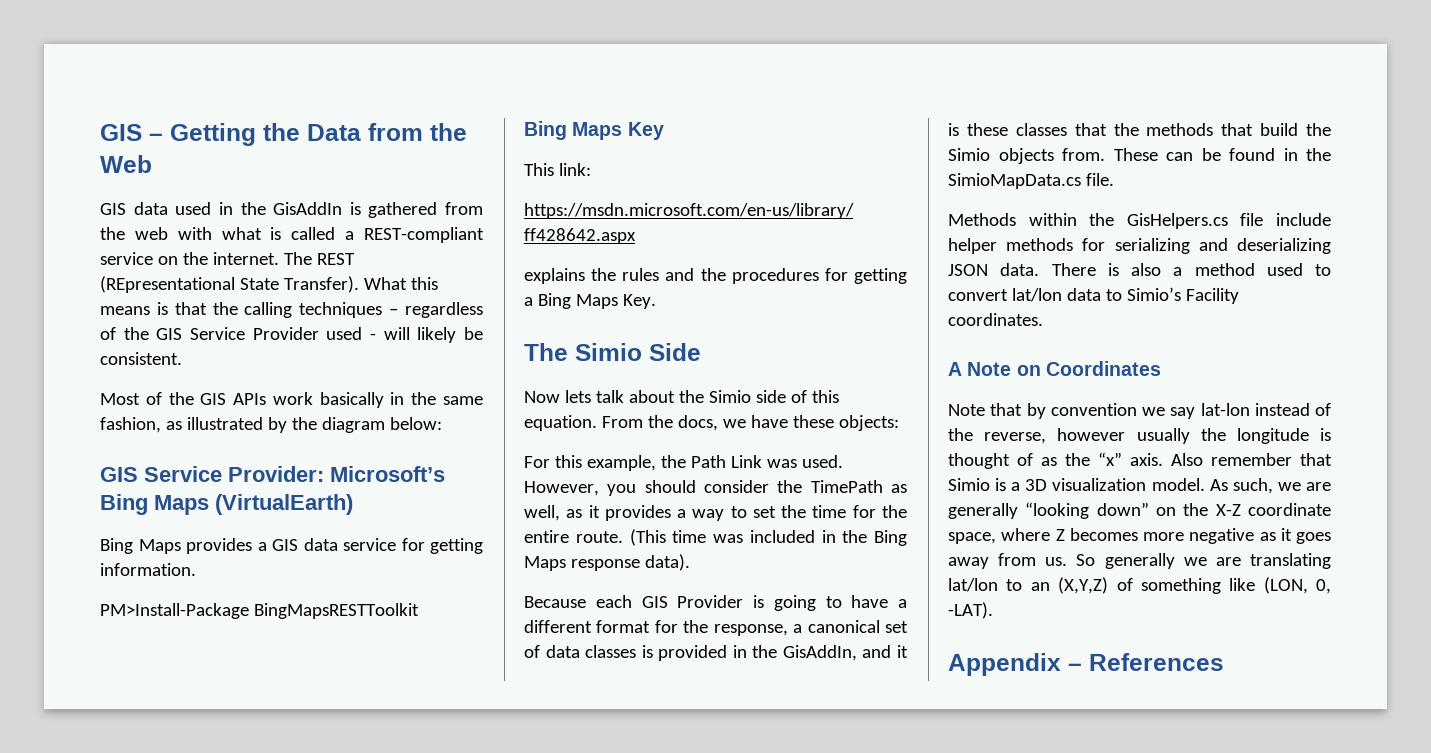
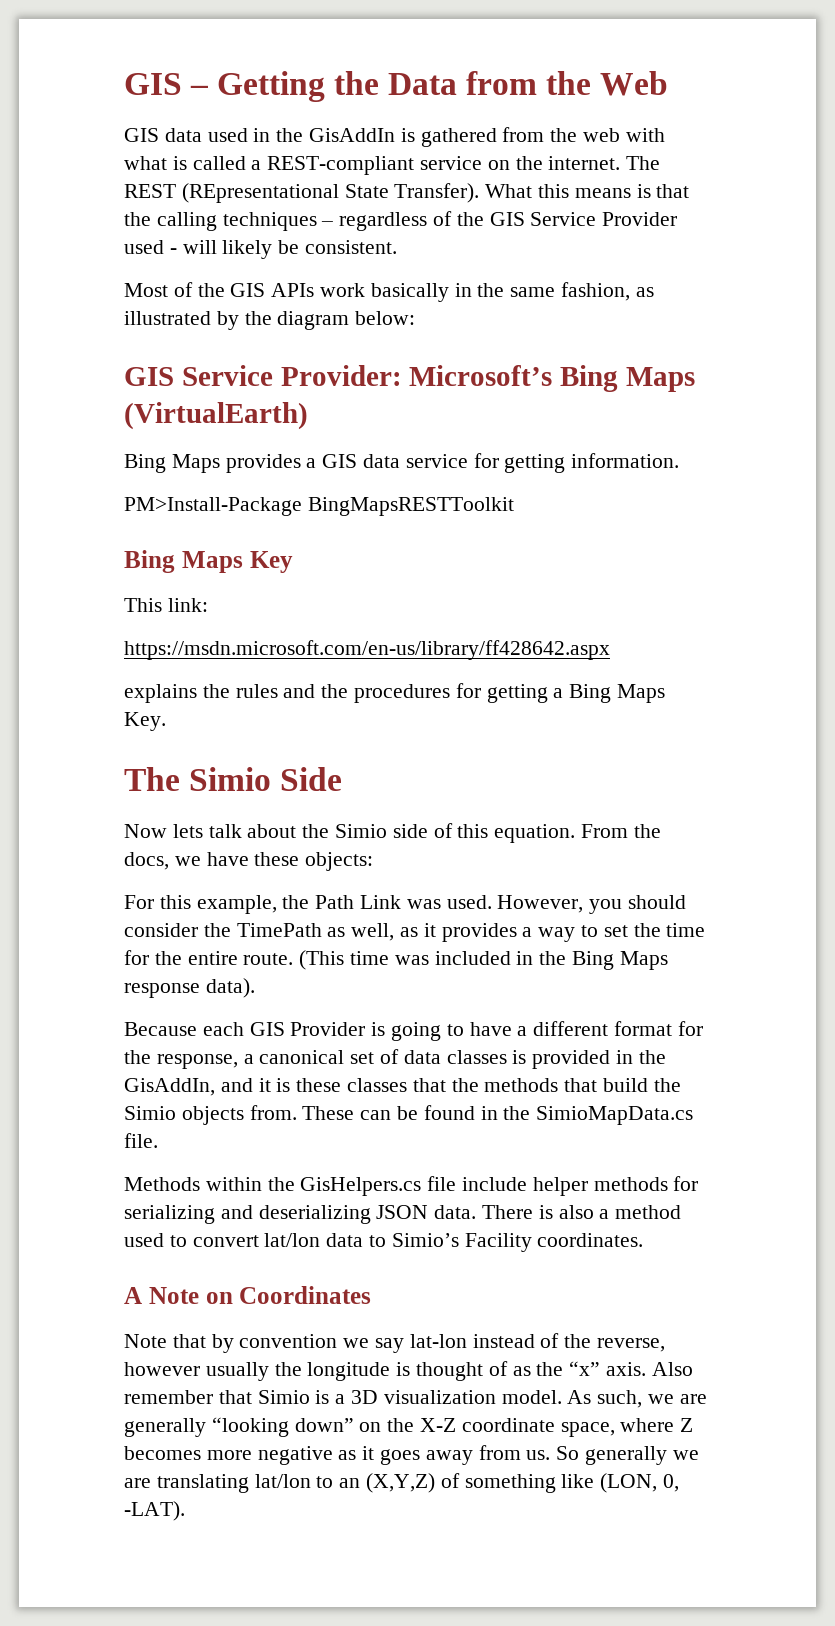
- Appendix – References

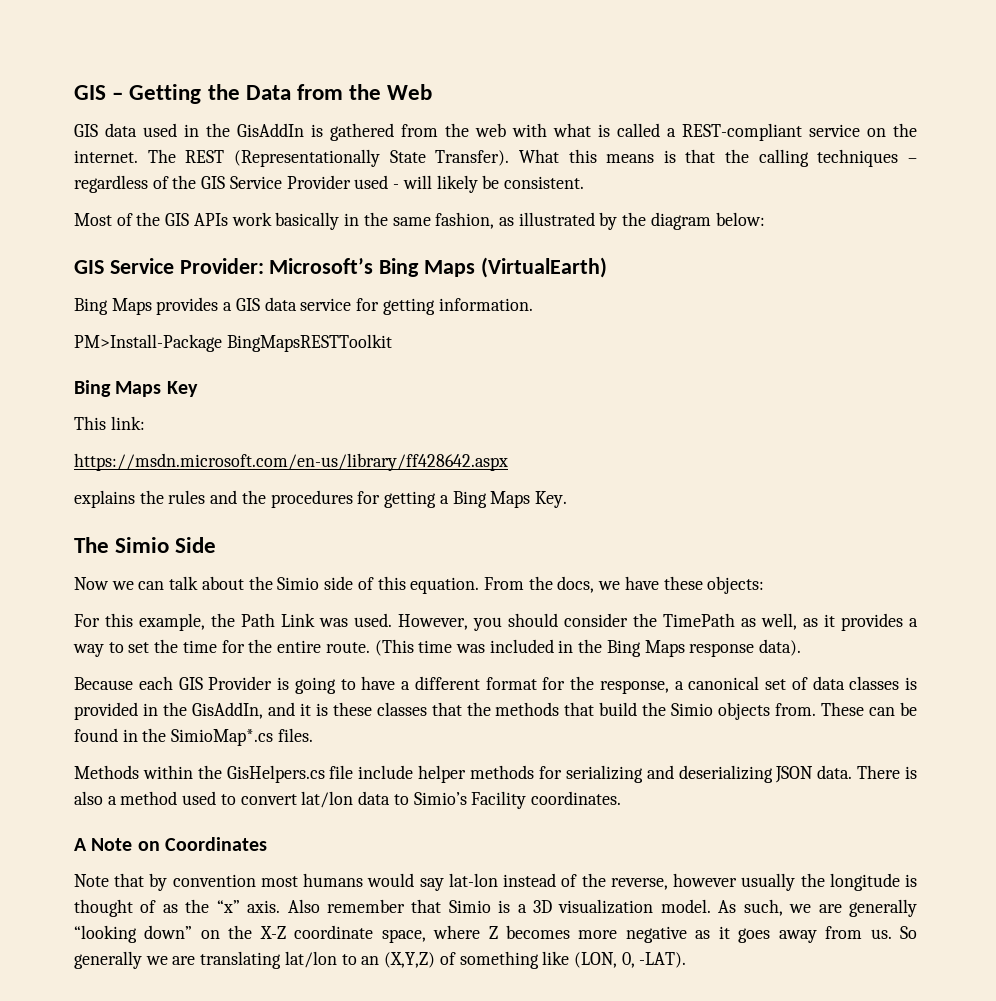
- The REST (REpresentational State Transfer).
+ The REST (Representationally State Transfer).
- Now lets talk about the Simio side of this equation.
+ Now we can talk about the Simio side of this equation.
- These can be found in the SimioMapData.cs file.
+ These can be found in the SimioMap*.cs files.
- Note that by convention we say lat-lon instead of the reverse, however usually the longitude is thought of as the “x” axis.
+ Note that by convention most humans would say lat-lon instead of the reverse, however usually the longitude is thought of as the “x” axis.

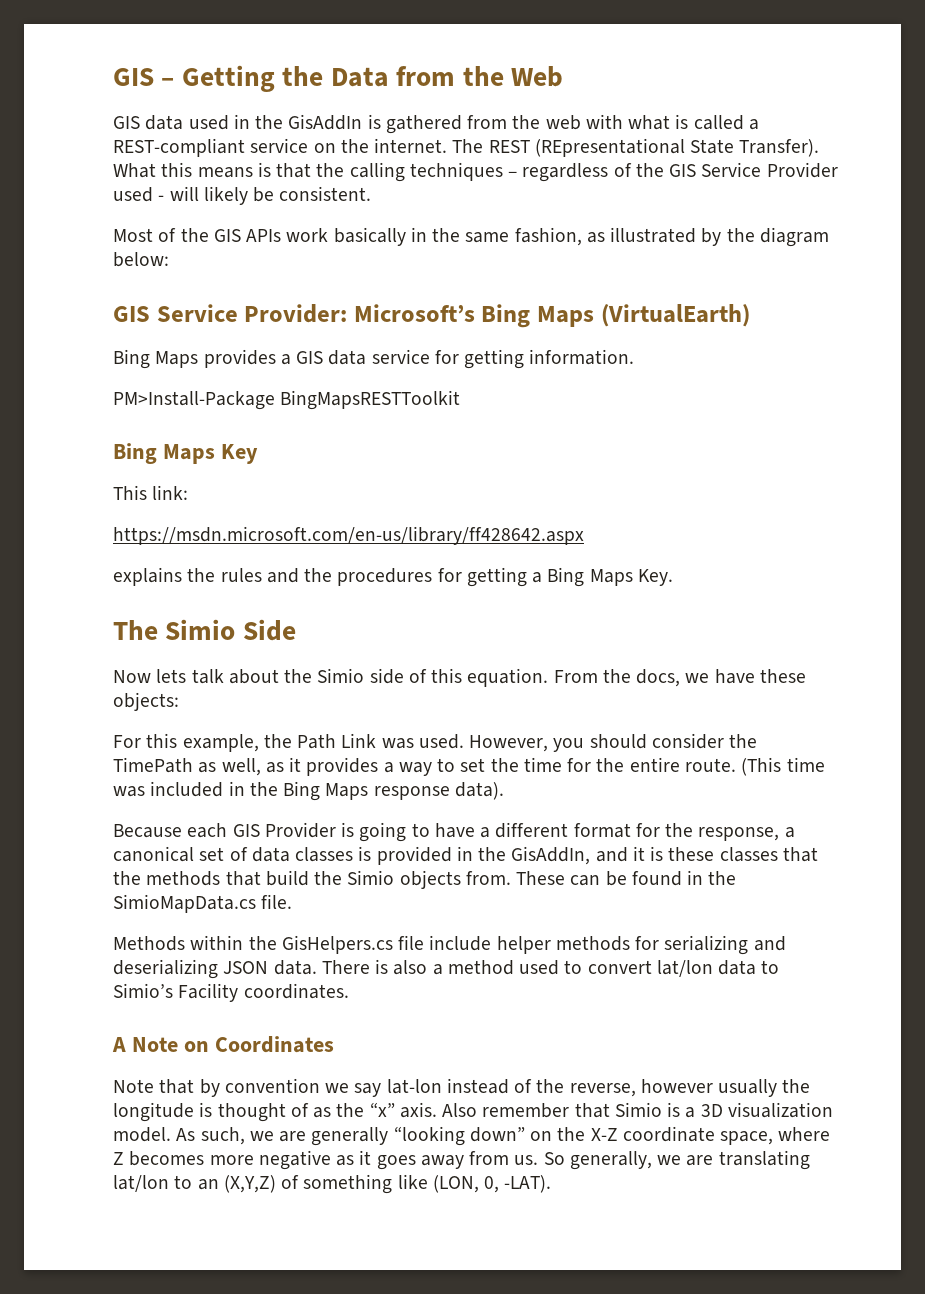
- The REST (Representationally State Transfer).
+ The REST (REpresentational State Transfer).
- Now we can talk about the Simio side of this equation.
+ Now lets talk about the Simio side of this equation.
- These can be found in the SimioMap*.cs files.
+ These can be found in the SimioMapData.cs file.
- Note that by convention most humans would say lat-lon instead of the reverse, however usually the longitude is thought of as the “x” axis.
+ Note that by convention we say lat-lon instead of the reverse, however usually the longitude is thought of as the “x” axis.
- So generally we are translating lat/lon to an (X,Y,Z) of something like (LON, 0, -LAT).
+ So generally, we are translating lat/lon to an (X,Y,Z) of something like (LON, 0, -LAT).

